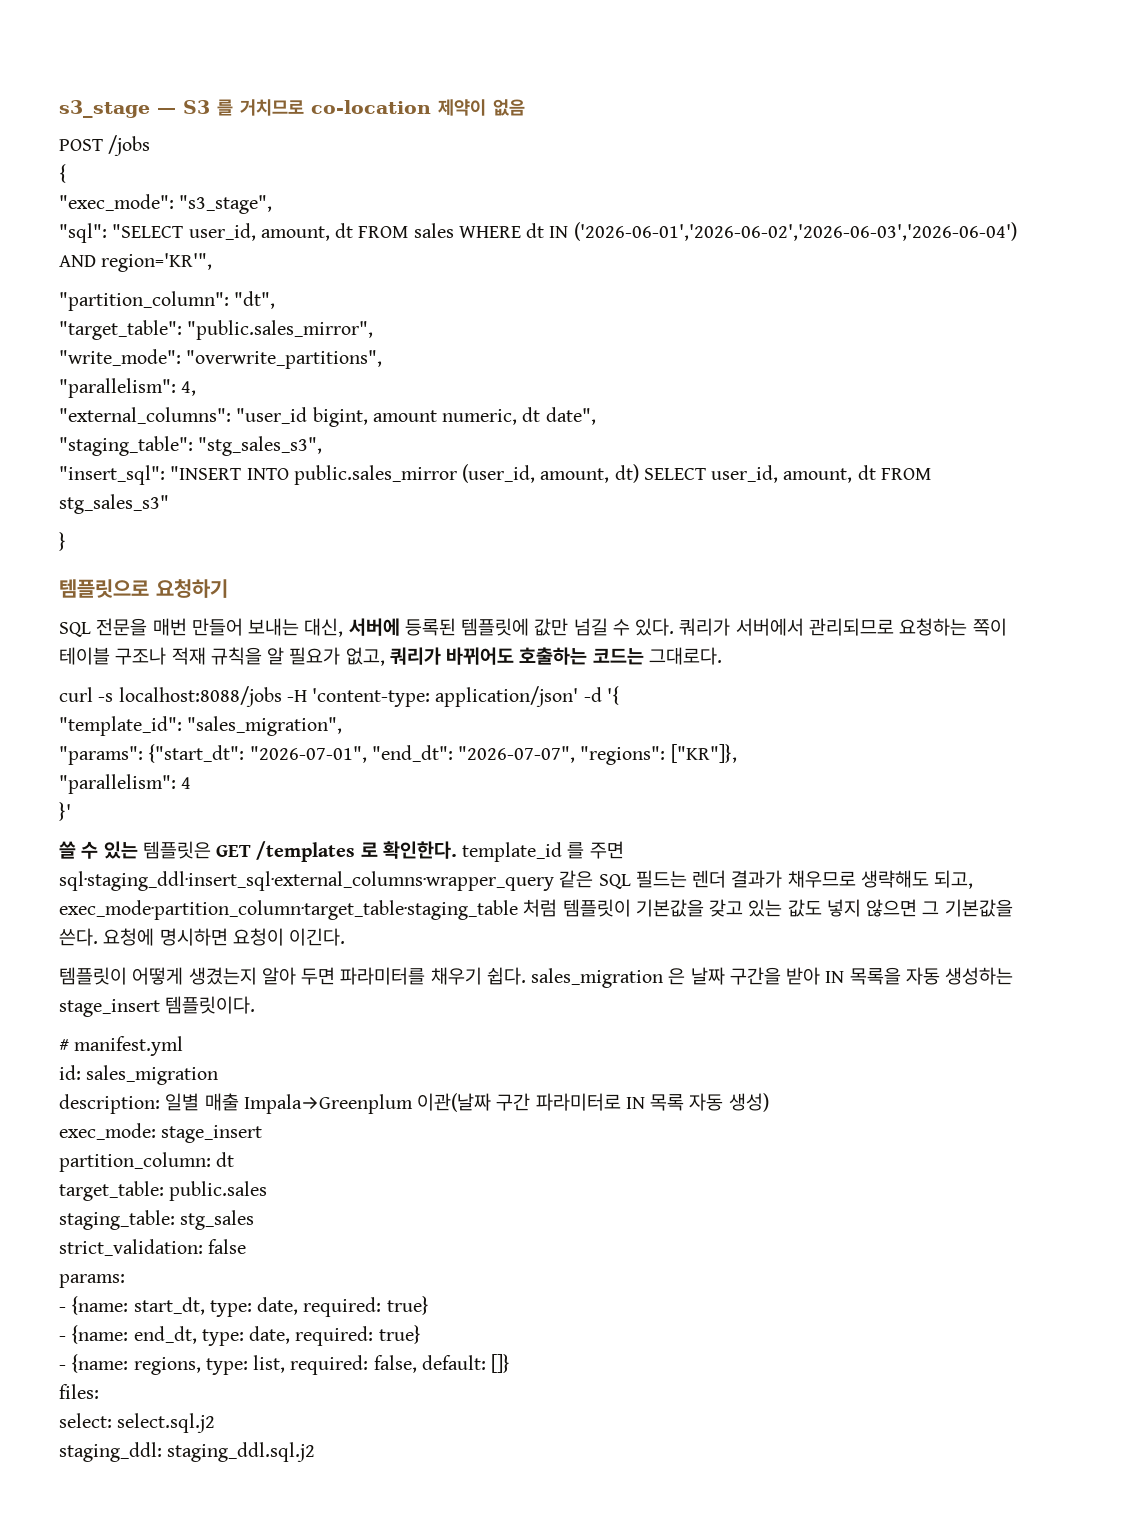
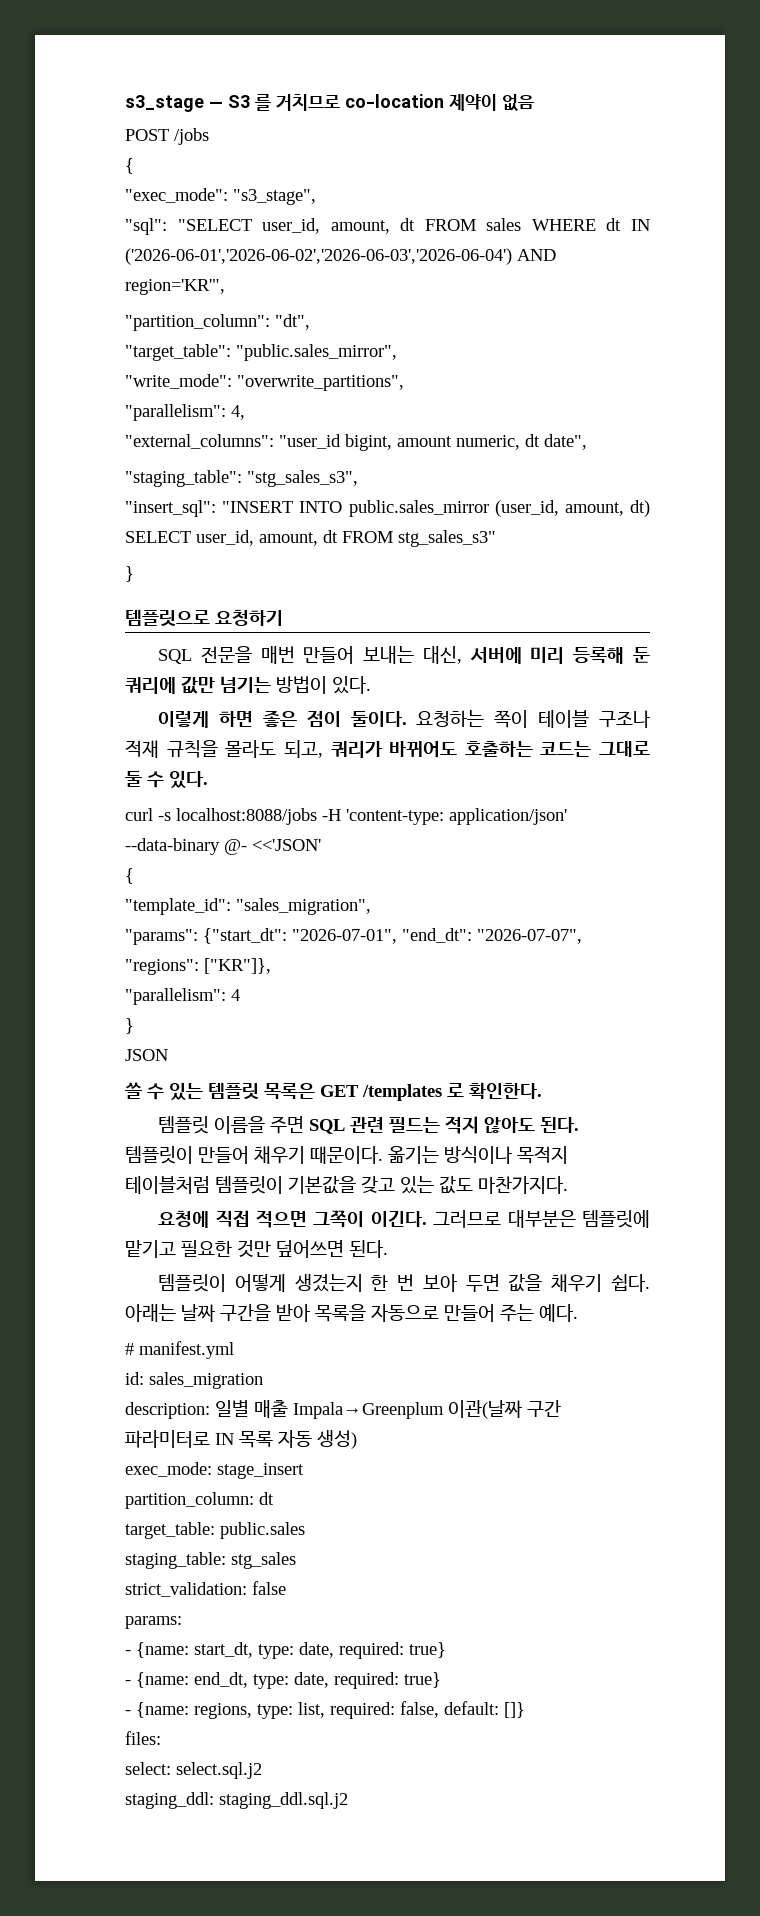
- SQL 전문을 매번 만들어 보내는 대신, 서버에 등록된 템플릿에 값만 넘길 수 있다. 쿼리가 서버에서 관리되므로 요청하는 쪽이 테이블 구조나 적재 규칙을 알 필요가 없고, 쿼리가 바뀌어도 호출하는 코드는 그대로다.
+ SQL 전문을 매번 만들어 보내는 대신, 서버에 미리 등록해 둔 쿼리에 값만 넘기는 방법이 있다.
+ 이렇게 하면 좋은 점이 둘이다. 요청하는 쪽이 테이블 구조나 적재 규칙을 몰라도 되고, 쿼리가 바뀌어도 호출하는 코드는 그대로 둘 수 있다.
- curl -s localhost:8088/jobs -H 'content-type: application/json' -d '{
+ curl -s localhost:8088/jobs -H 'content-type: application/json' --data-binary @- <<'JSON'
+ {
  "parallelism": 4
- }'
+ }
+ JSON
- 쓸 수 있는 템플릿은 GET /templates 로 확인한다. template_id 를 주면 sql·staging_ddl·insert_sql·external_columns·wrapper_query 같은 SQL 필드는 렌더 결과가 채우므로 생략해도 되고, exec_mode·partition_column·target_table·staging_table 처럼 템플릿이 기본값을 갖고 있는 값도 넣지 않으면 그 기본값을 쓴다. 요청에 명시하면 요청이 이긴다.
- 템플릿이 어떻게 생겼는지 알아 두면 파라미터를 채우기 쉽다. sales_migration 은 날짜 구간을 받아 IN 목록을 자동 생성하는 stage_insert 템플릿이다.
+ 쓸 수 있는 템플릿 목록은 GET /templates 로 확인한다.
+ 템플릿 이름을 주면 SQL 관련 필드는 적지 않아도 된다. 템플릿이 만들어 채우기 때문이다. 옮기는 방식이나 목적지 테이블처럼 템플릿이 기본값을 갖고 있는 값도 마찬가지다.
+ 요청에 직접 적으면 그쪽이 이긴다. 그러므로 대부분은 템플릿에 맡기고 필요한 것만 덮어쓰면 된다.
+ 템플릿이 어떻게 생겼는지 한 번 보아 두면 값을 채우기 쉽다. 아래는 날짜 구간을 받아 목록을 자동으로 만들어 주는 예다.

